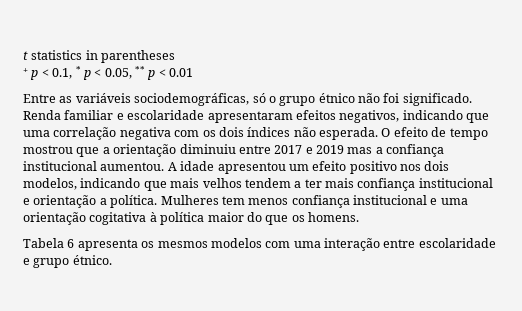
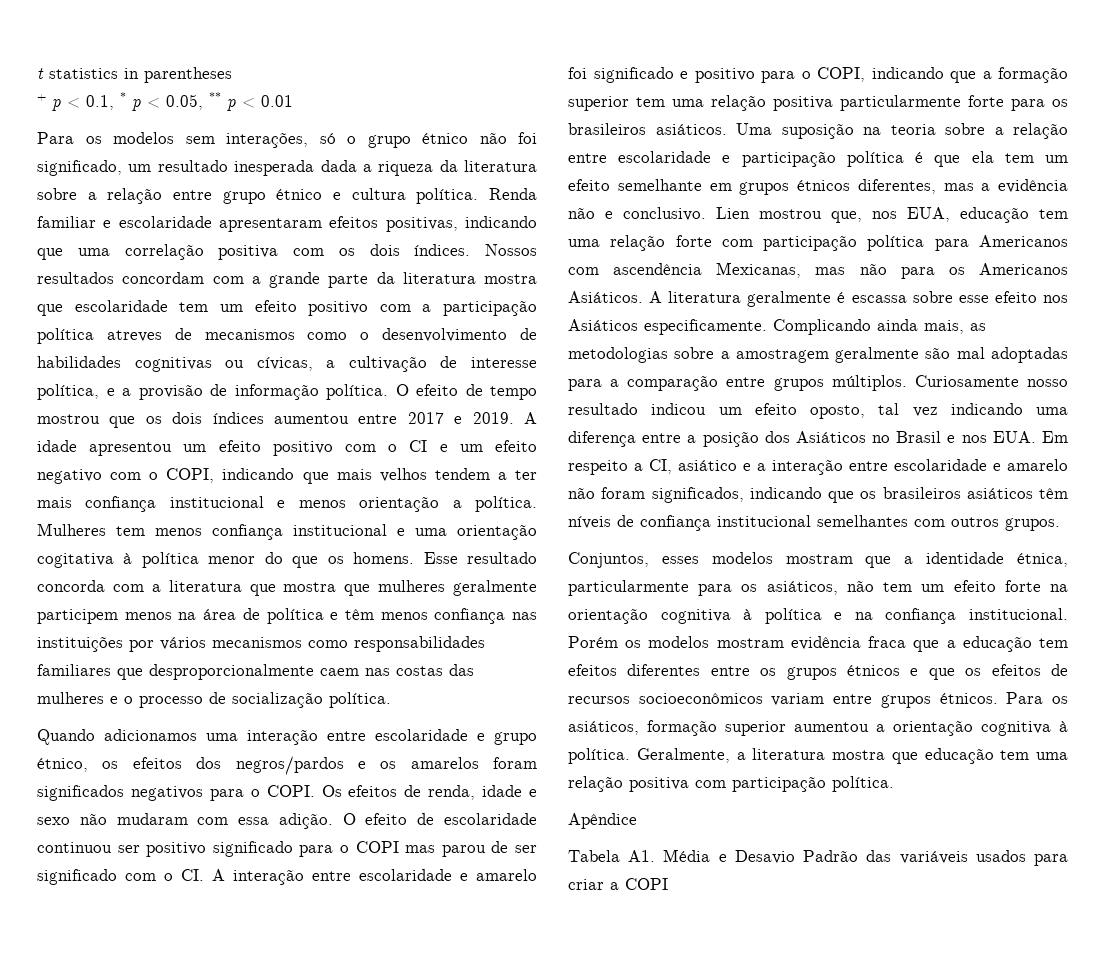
- Entre as variáveis sociodemográficas, só o grupo étnico não foi significado.
+ Para os modelos sem interações, só o grupo étnico não foi significado, um resultado inesperada dada a riqueza da literatura sobre a relação entre grupo étnico e cultura política.
- Renda familiar e escolaridade apresentaram efeitos negativos, indicando que uma correlação negativa com os dois índices não esperada.
+ Renda familiar e escolaridade apresentaram efeitos positivas, indicando que uma correlação positiva com os dois índices. Nossos resultados concordam com a grande parte da literatura mostra que escolaridade tem um efeito positivo com a participação política atreves de mecanismos como o desenvolvimento de habilidades cognitivas ou cívicas, a cultivação de interesse política, e a provisão de informação política.
- O efeito de tempo mostrou que a orientação diminuiu entre 2017 e 2019 mas a confiança institucional aumentou.
+ O efeito de tempo mostrou que os dois índices aumentou entre 2017 e 2019.
- A idade apresentou um efeito positivo nos dois modelos, indicando que mais velhos tendem a ter mais confiança institucional e orientação a política.
+ A idade apresentou um efeito positivo com o CI e um efeito negativo com o COPI, indicando que mais velhos tendem a ter mais confiança institucional e menos orientação a política.
- Mulheres tem menos confiança institucional e uma orientação cogitativa à política maior do que os homens.
- Tabela 6 apresenta os mesmos modelos com uma interação entre escolaridade e grupo étnico.
+ Mulheres tem menos confiança institucional e uma orientação cogitativa à política menor do que os homens. Esse resultado concorda com a literatura que mostra que mulheres geralmente participem menos na área de política e têm menos confiança nas instituições por vários mecanismos como responsabilidades familiares que desproporcionalmente caem nas costas das mulheres e o processo de socialização política.
+ Quando adicionamos uma interação entre escolaridade e grupo étnico, os efeitos dos negros/pardos e os amarelos foram significados negativos para o COPI. Os efeitos de renda, idade e sexo não mudaram com essa adição. O efeito de escolaridade continuou ser positivo significado para o COPI mas parou de ser significado com o CI. A interação entre escolaridade e amarelo foi significado e positivo para o COPI, indicando que a formação superior tem uma relação positiva particularmente forte para os brasileiros asiáticos. Uma suposição na teoria sobre a relação entre escolaridade e participação política é que ela tem um efeito semelhante em grupos étnicos diferentes, mas a evidência não e conclusivo. Lien mostrou que, nos EUA, educação tem uma relação forte com participação política para Americanos com ascendência Mexicanas, mas não para os Americanos Asiáticos. A literatura geralmente é escassa sobre esse efeito nos Asiáticos especificamente. Complicando ainda mais, as metodologias sobre a amostragem geralmente são mal adoptadas para a comparação entre grupos múltiplos. Curiosamente nosso resultado indicou um efeito oposto, tal vez indicando uma diferença entre a posição dos Asiáticos no Brasil e nos EUA. Em respeito a CI, asiático e a interação entre escolaridade e amarelo não foram significados, indicando que os brasileiros asiáticos têm níveis de confiança institucional semelhantes com outros grupos.
+ Conjuntos, esses modelos mostram que a identidade étnica, particularmente para os asiáticos, não tem um efeito forte na orientação cognitiva à política e na confiança institucional. Porém os modelos mostram evidência fraca que a educação tem efeitos diferentes entre os grupos étnicos e que os efeitos de recursos socioeconômicos variam entre grupos étnicos. Para os asiáticos, formação superior aumentou a orientação cognitiva à política. Geralmente, a literatura mostra que educação tem uma relação positiva com participação política.
+ Apêndice
+ Tabela A1. Média e Desavio Padrão das variáveis usados para criar a COPI

